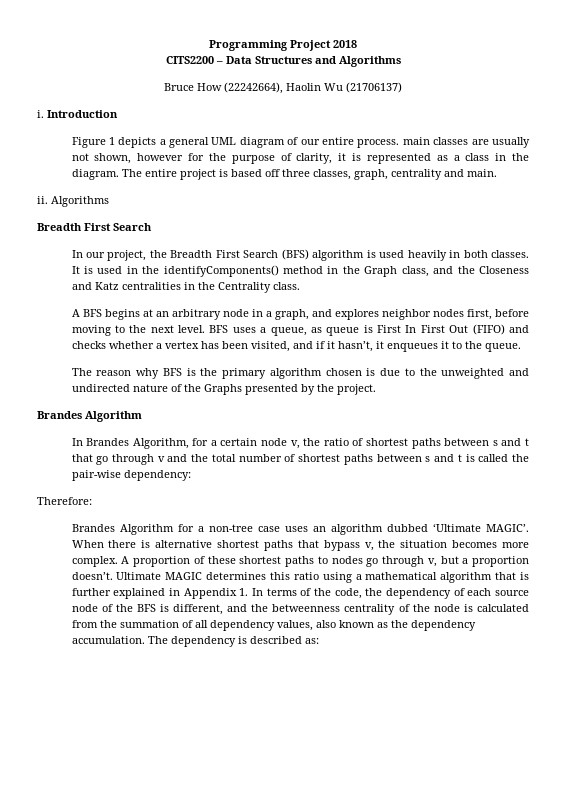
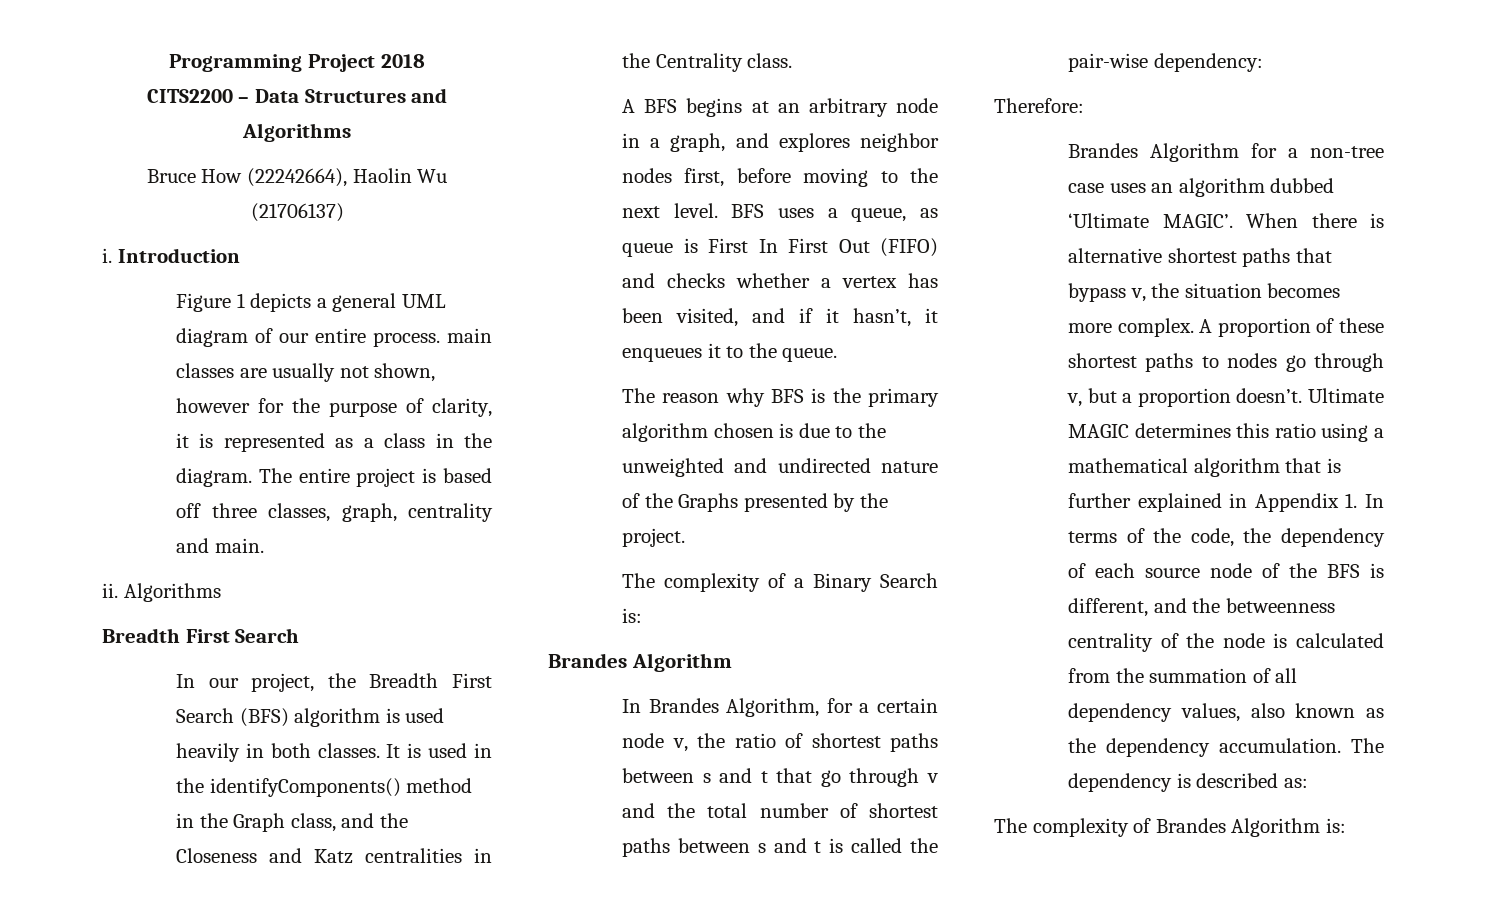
+ The complexity of a Binary Search is:
+ The complexity of Brandes Algorithm is:

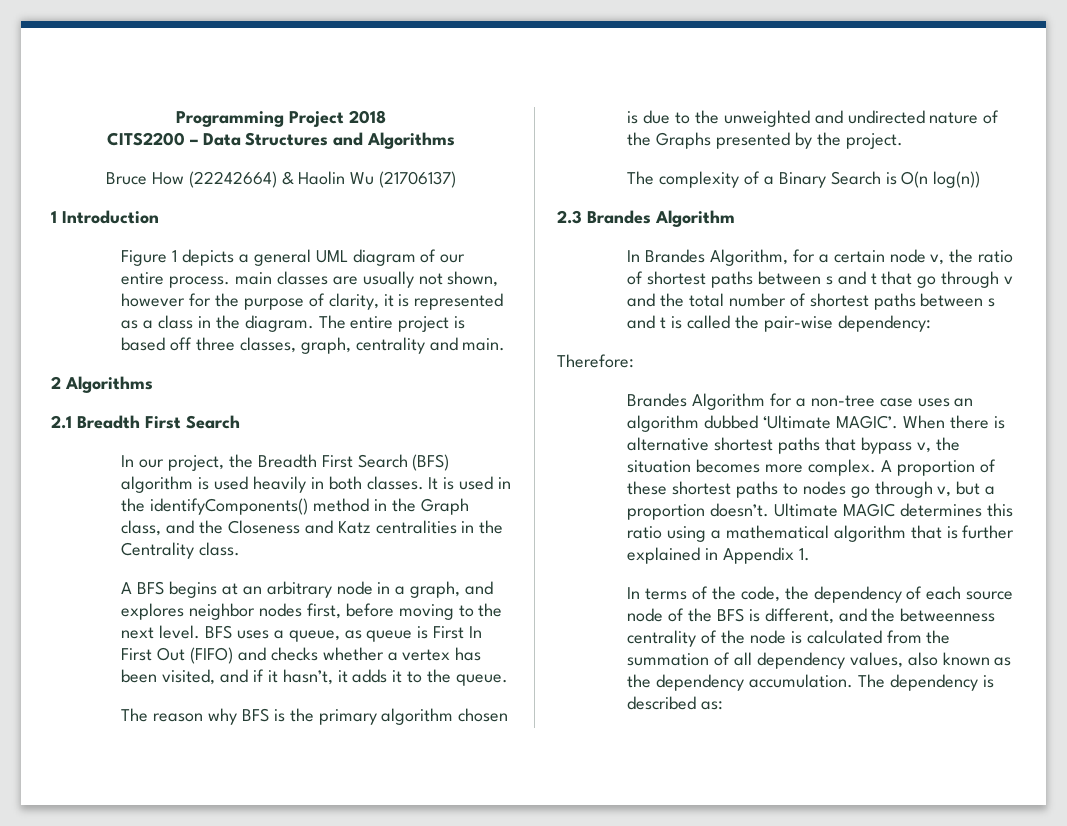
- Bruce How (22242664), Haolin Wu (21706137)
+ Bruce How (22242664) & Haolin Wu (21706137)
- i. Introduction
+ 1 Introduction
- ii. Algorithms
- Breadth First Search
+ 2 Algorithms
+ 2.1 Breadth First Search
- BFS uses a queue, as queue is First In First Out (FIFO) and checks whether a vertex has been visited, and if it hasn’t, it enqueues it to the queue.
+ BFS uses a queue, as queue is First In First Out (FIFO) and checks whether a vertex has been visited, and if it hasn’t, it adds it to the queue.
- The complexity of a Binary Search is:
- Brandes Algorithm
+ The complexity of a Binary Search is O(n log(n))
+ 2.3 Brandes Algorithm
- Ultimate MAGIC determines this ratio using a mathematical algorithm that is further explained in Appendix 1. In terms of the code, the dependency of each source node of the BFS is different, and the betweenness centrality of the node is calculated from the summation of all dependency values, also known as the dependency accumulation.
+ Ultimate MAGIC determines this ratio using a mathematical algorithm that is further explained in Appendix 1.
+ In terms of the code, the dependency of each source node of the BFS is different, and the betweenness centrality of the node is calculated from the summation of all dependency values, also known as the dependency accumulation.
- The complexity of Brandes Algorithm is:

